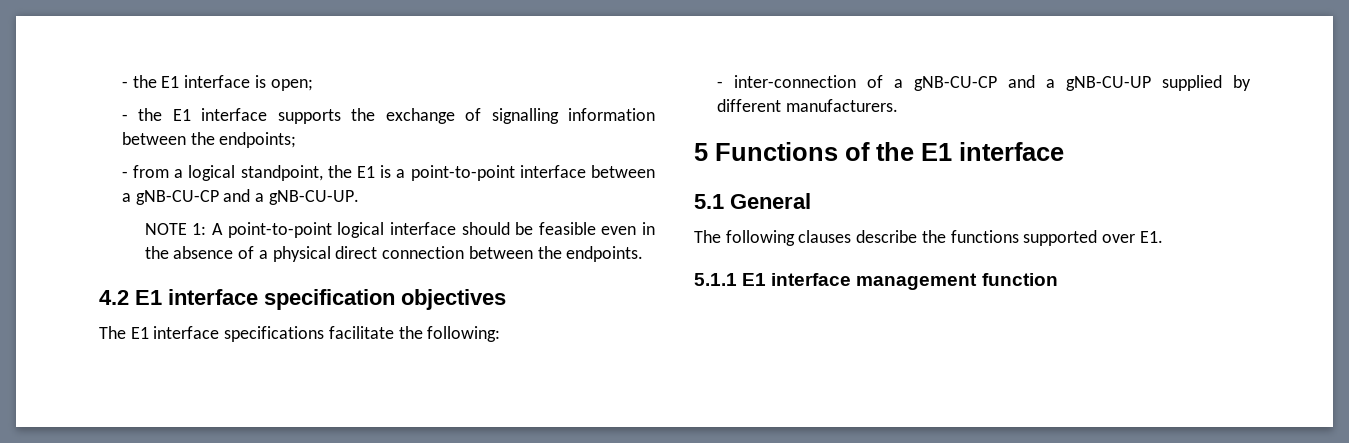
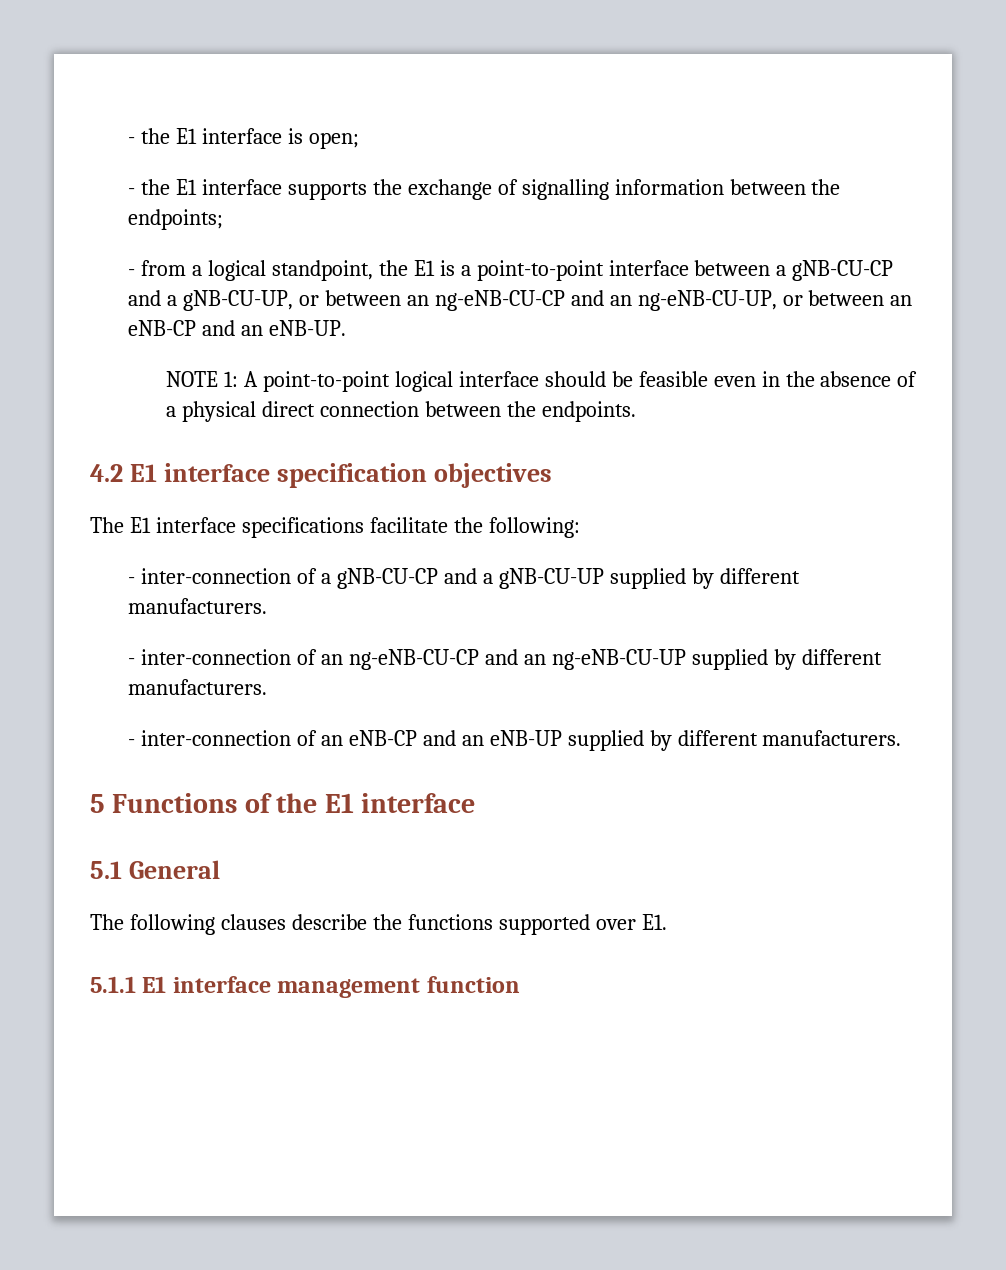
- - from a logical standpoint, the E1 is a point-to-point interface between a gNB-CU-CP and a gNB-CU-UP.
+ - from a logical standpoint, the E1 is a point-to-point interface between a gNB-CU-CP and a gNB-CU-UP, or between an ng-eNB-CU-CP and an ng-eNB-CU-UP, or between an eNB-CP and an eNB-UP.
+ - inter-connection of an ng-eNB-CU-CP and an ng-eNB-CU-UP supplied by different manufacturers.
+ - inter-connection of an eNB-CP and an eNB-UP supplied by different manufacturers.

